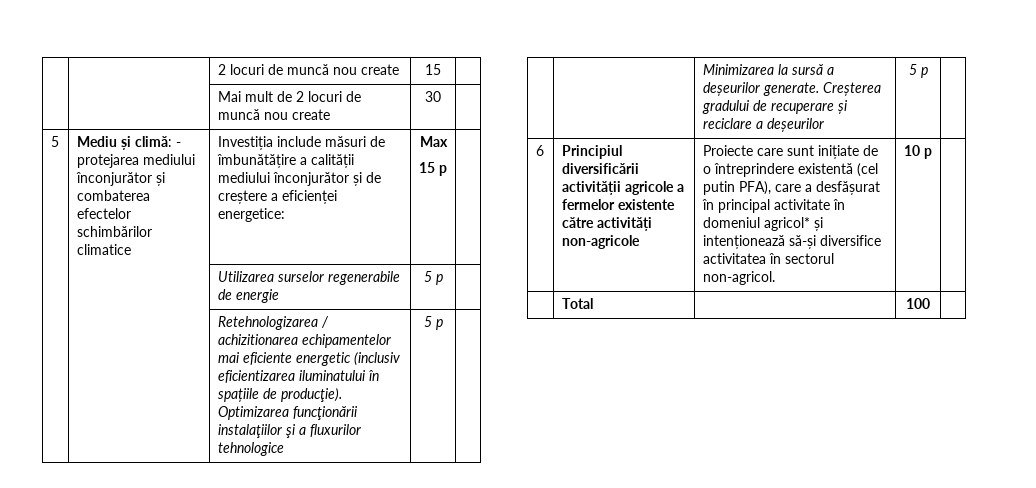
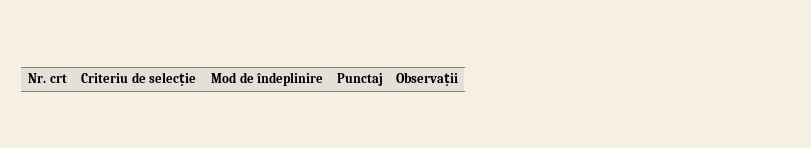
- | | 2 locuri de muncă nou create | 15 |
- | | Mai mult de 2 locuri de muncă nou create | 30 |
- 5 | Mediu și climă: - protejarea mediului înconjurător și combaterea efectelor schimbărilor climatice | Investiția include măsuri de îmbunătățire a calității mediului înconjurător și de creștere a eficienței energetice: | Max
- 15 p |
- | | Utilizarea surselor regenerabile de energie | 5 p |
- | | Retehnologizarea / achizitionarea echipamentelor mai eficiente energetic (inclusiv eficientizarea iluminatului în spațiile de producţie). Optimizarea funcţionării instalaţiilor şi a fluxurilor tehnologice | 5 p |
- | | Minimizarea la sursă a deșeurilor generate. Creșterea gradului de recuperare și reciclare a deșeurilor | 5 p |
- 6 | Principiul diversificării activității agricole a fermelor existente către activități non-agricole | Proiecte care sunt inițiate de o întreprindere existentă (cel putin PFA), care a desfășurat în principal activitate în domeniul agricol* și intenționează să-și diversifice activitatea în sectorul non-agricol. | 10 p |
- | Total | | 100 |
+ Nr. crt | Criteriu de selecție | Mod de îndeplinire | Punctaj | Observații

